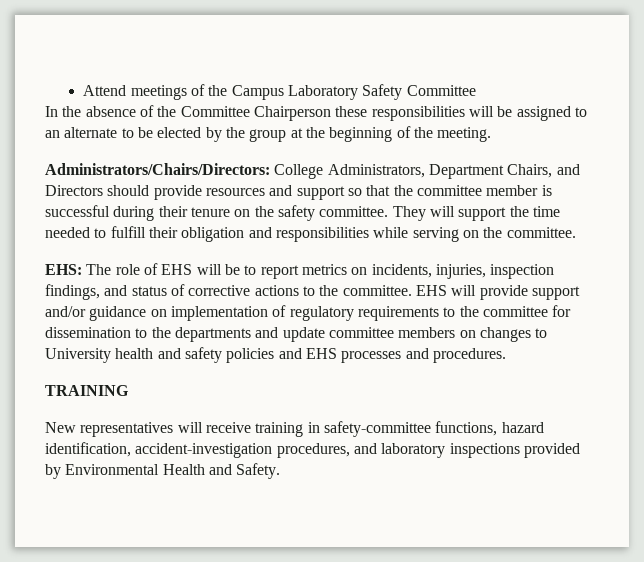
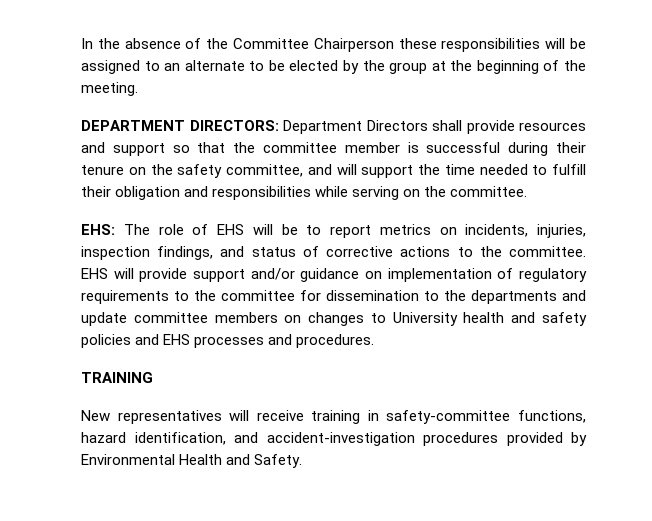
- Attend meetings of the Campus Laboratory Safety Committee
- Administrators/Chairs/Directors: College Administrators, Department Chairs, and Directors should provide resources and support so that the committee member is successful during their tenure on the safety committee. They will support the time needed to fulfill their obligation and responsibilities while serving on the committee.
+ DEPARTMENT DIRECTORS: Department Directors shall provide resources and support so that the committee member is successful during their tenure on the safety committee, and will support the time needed to fulfill their obligation and responsibilities while serving on the committee.
- New representatives will receive training in safety-committee functions, hazard identification, accident-investigation procedures, and laboratory inspections provided by Environmental Health and Safety.
+ New representatives will receive training in safety-committee functions, hazard identification, and accident-investigation procedures provided by Environmental Health and Safety.

